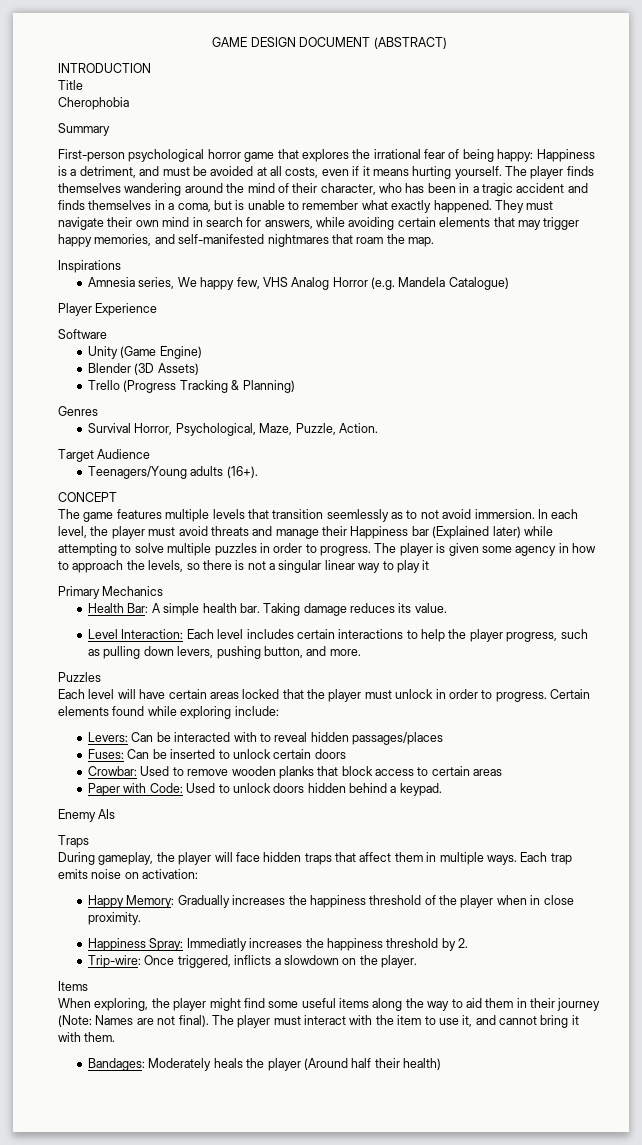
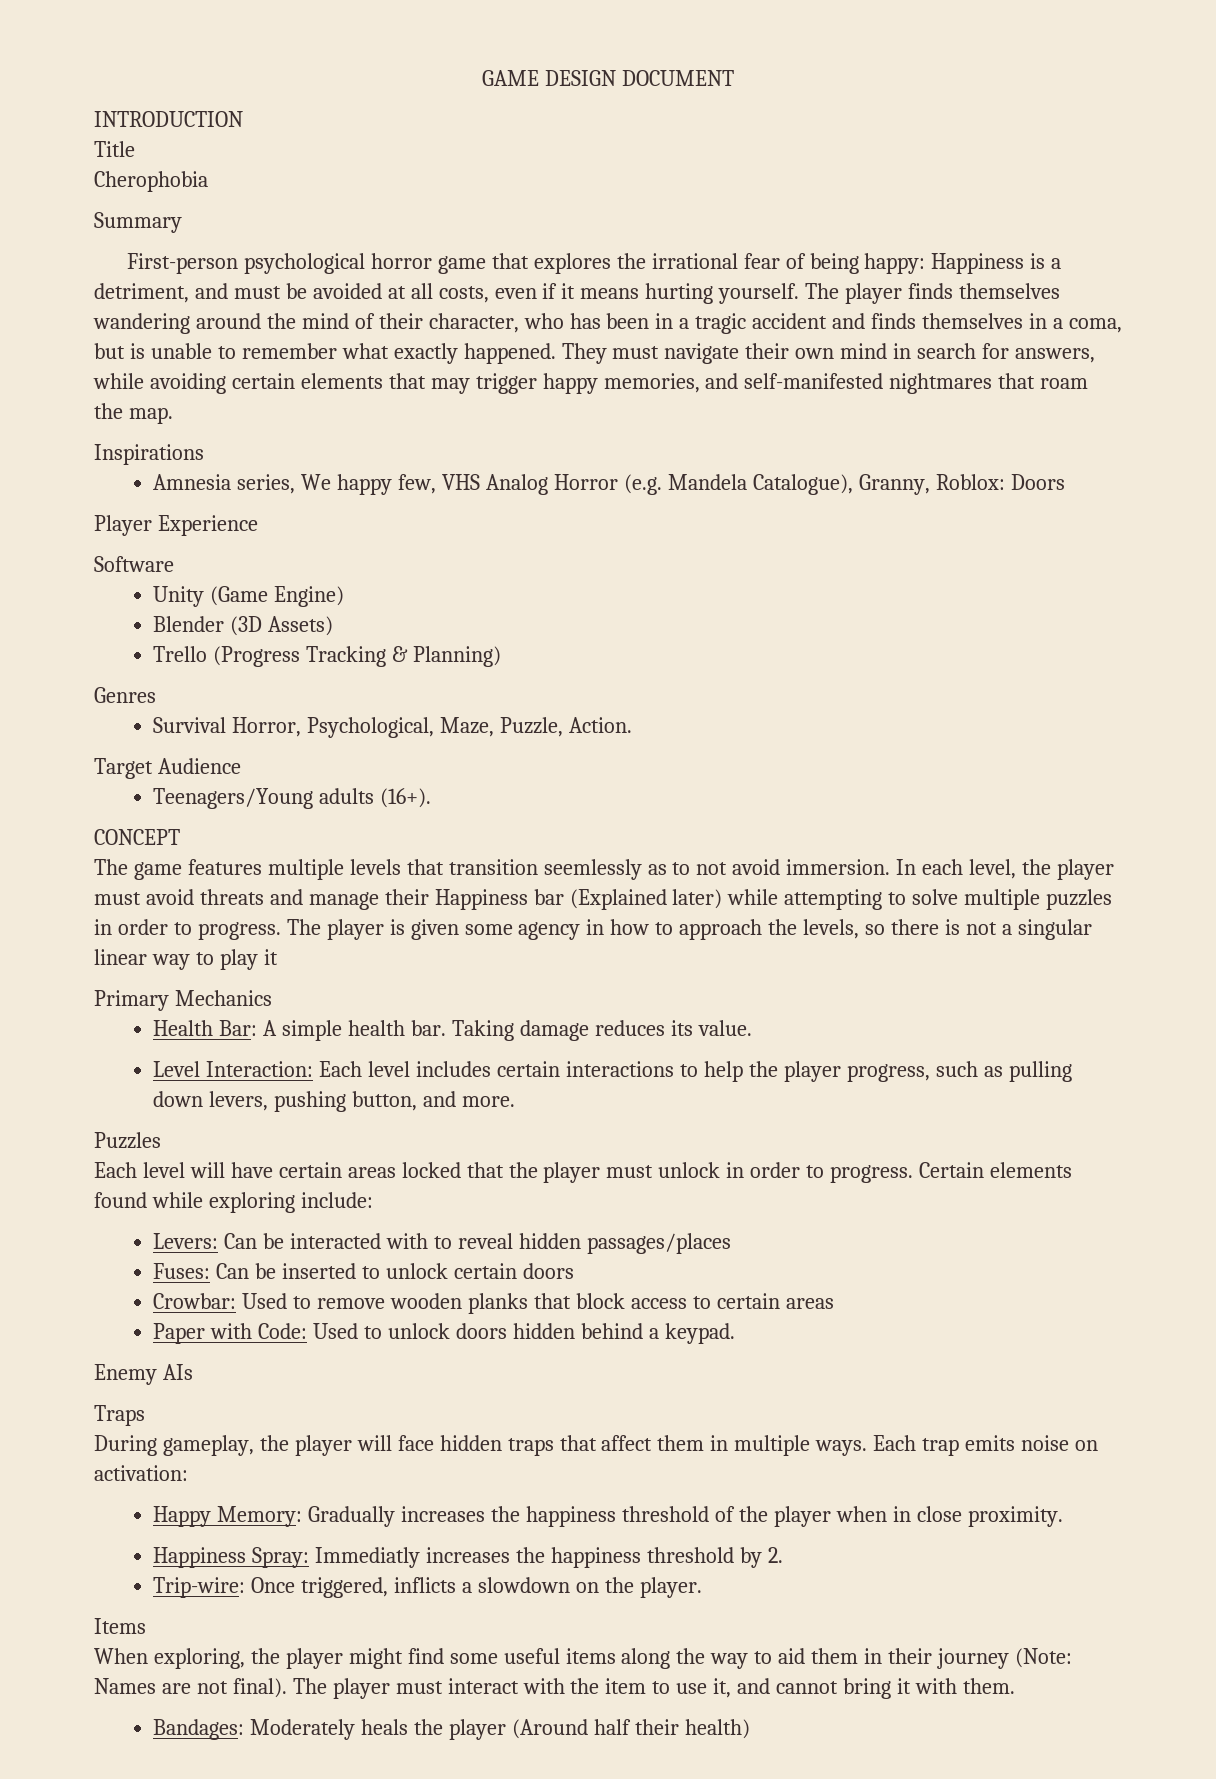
- GAME DESIGN DOCUMENT (ABSTRACT)
+ GAME DESIGN DOCUMENT
- Amnesia series, We happy few, VHS Analog Horror (e.g. Mandela Catalogue)
+ Amnesia series, We happy few, VHS Analog Horror (e.g. Mandela Catalogue), Granny, Roblox: Doors

